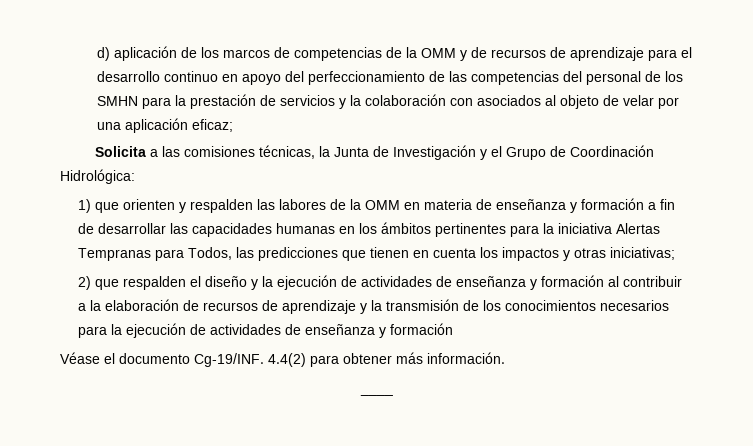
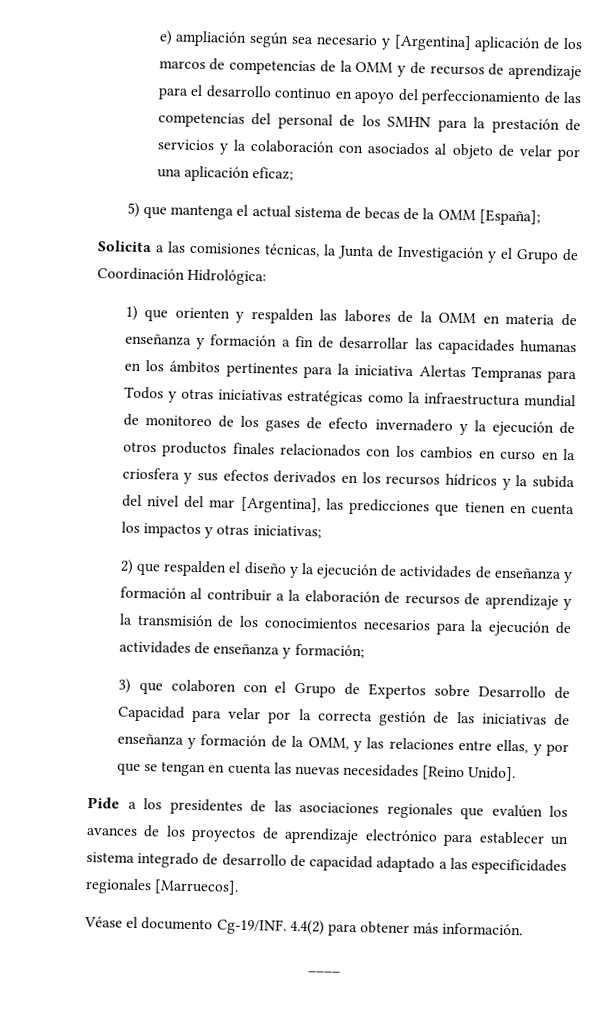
- d) aplicación de los marcos de competencias de la OMM y de recursos de aprendizaje para el desarrollo continuo en apoyo del perfeccionamiento de las competencias del personal de los SMHN para la prestación de servicios y la colaboración con asociados al objeto de velar por una aplicación eficaz;
+ e) ampliación según sea necesario y [Argentina] aplicación de los marcos de competencias de la OMM y de recursos de aprendizaje para el desarrollo continuo en apoyo del perfeccionamiento de las competencias del personal de los SMHN para la prestación de servicios y la colaboración con asociados al objeto de velar por una aplicación eficaz;
+ 5) que mantenga el actual sistema de becas de la OMM [España];
- 1) que orienten y respalden las labores de la OMM en materia de enseñanza y formación a fin de desarrollar las capacidades humanas en los ámbitos pertinentes para la iniciativa Alertas Tempranas para Todos, las predicciones que tienen en cuenta los impactos y otras iniciativas;
+ 1) que orienten y respalden las labores de la OMM en materia de enseñanza y formación a fin de desarrollar las capacidades humanas en los ámbitos pertinentes para la iniciativa Alertas Tempranas para Todos y otras iniciativas estratégicas como la infraestructura mundial de monitoreo de los gases de efecto invernadero y la ejecución de otros productos finales relacionados con los cambios en curso en la criosfera y sus efectos derivados en los recursos hídricos y la subida del nivel del mar [Argentina], las predicciones que tienen en cuenta los impactos y otras iniciativas;
- 2) que respalden el diseño y la ejecución de actividades de enseñanza y formación al contribuir a la elaboración de recursos de aprendizaje y la transmisión de los conocimientos necesarios para la ejecución de actividades de enseñanza y formación
+ 2) que respalden el diseño y la ejecución de actividades de enseñanza y formación al contribuir a la elaboración de recursos de aprendizaje y la transmisión de los conocimientos necesarios para la ejecución de actividades de enseñanza y formación;
+ 3) que colaboren con el Grupo de Expertos sobre Desarrollo de Capacidad para velar por la correcta gestión de las iniciativas de enseñanza y formación de la OMM, y las relaciones entre ellas, y por que se tengan en cuenta las nuevas necesidades [Reino Unido].
+ Pide a los presidentes de las asociaciones regionales que evalúen los avances de los proyectos de aprendizaje electrónico para establecer un sistema integrado de desarrollo de capacidad adaptado a las especificidades regionales [Marruecos].

